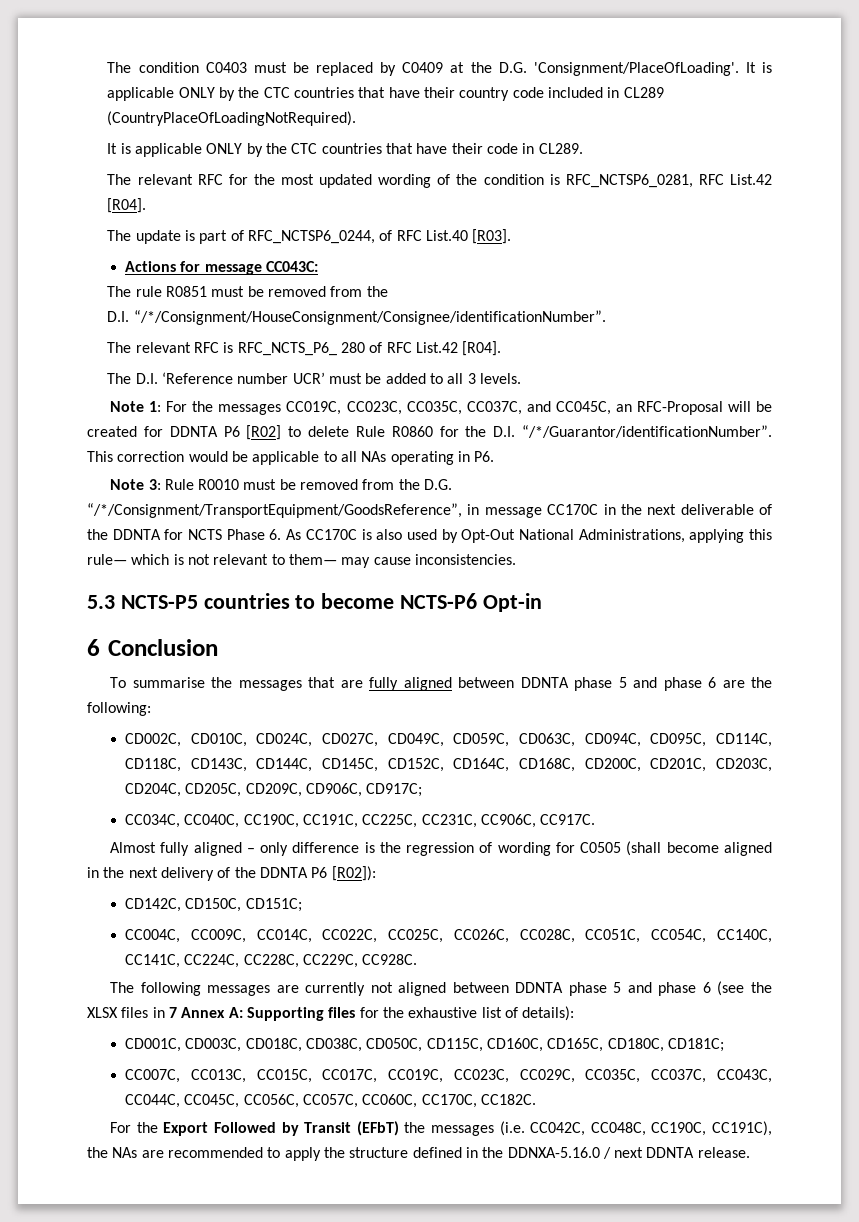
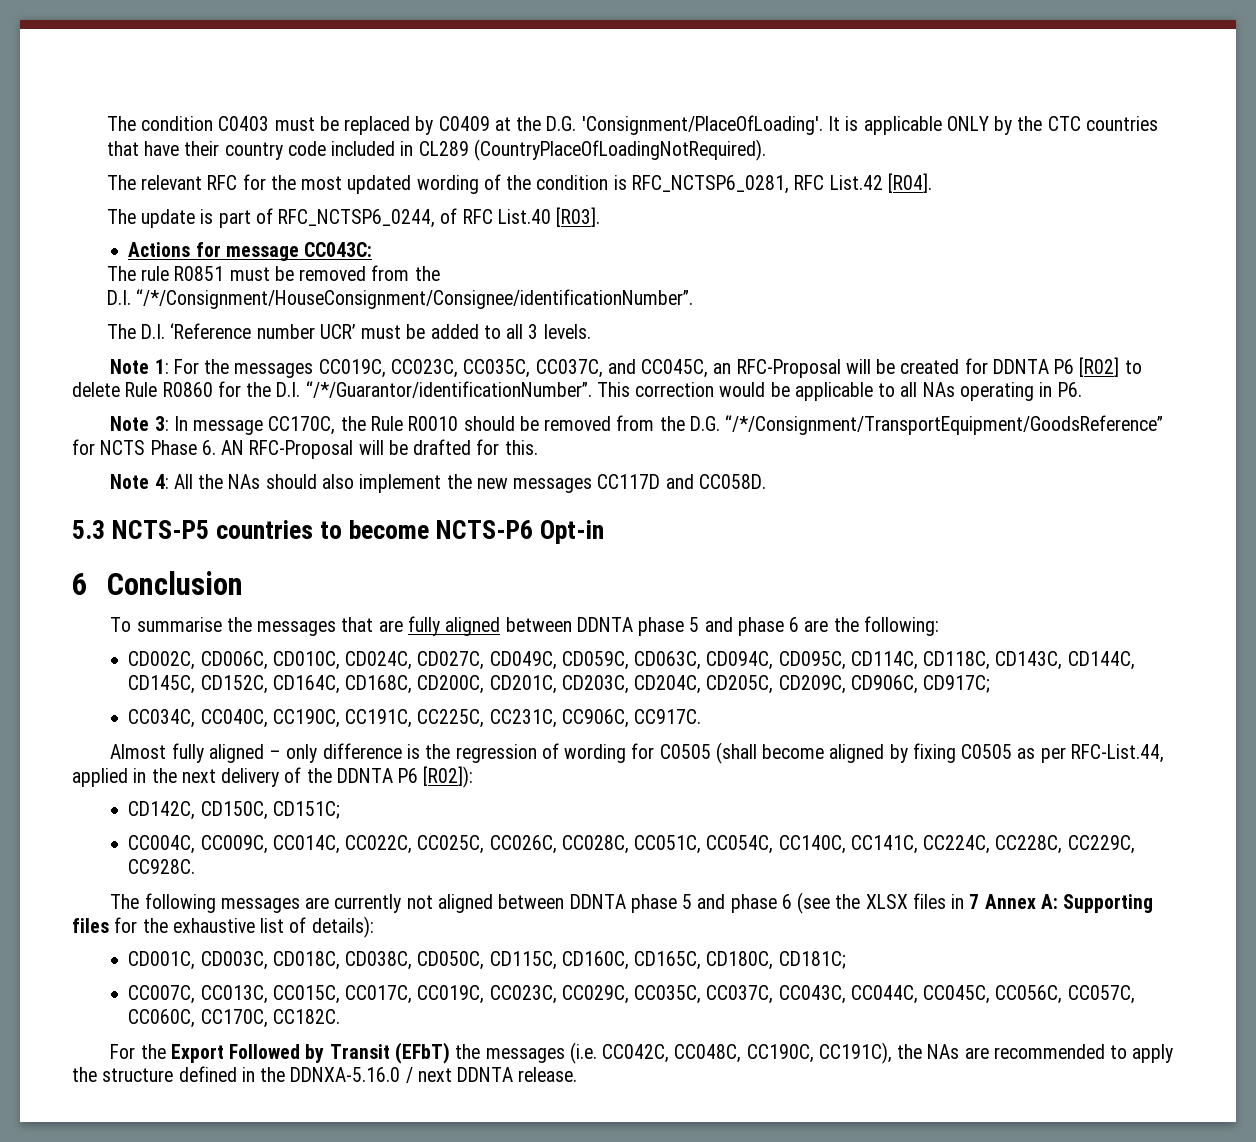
- It is applicable ONLY by the CTC countries that have their code in CL289.
- The relevant RFC is RFC_NCTS_P6_ 280 of RFC List.42 [R04].
- Note 3: Rule R0010 must be removed from the D.G. “/*/Consignment/TransportEquipment/GoodsReference”, in message CC170C in the next deliverable of the DDNTA for NCTS Phase 6. As CC170C is also used by Opt-Out National Administrations, applying this rule— which is not relevant to them— may cause inconsistencies.
+ Note 3: In message CC170C, the Rule R0010 should be removed from the D.G. “/*/Consignment/TransportEquipment/GoodsReference” for NCTS Phase 6. AN RFC-Proposal will be drafted for this.
+ Note 4: All the NAs should also implement the new messages CC117D and CC058D.
- CD002C, CD010C, CD024C, CD027C, CD049C, CD059C, CD063C, CD094C, CD095C, CD114C, CD118C, CD143C, CD144C, CD145C, CD152C, CD164C, CD168C, CD200C, CD201C, CD203C, CD204C, CD205C, CD209C, CD906C, CD917C;
+ CD002C, CD006C, CD010C, CD024C, CD027C, CD049C, CD059C, CD063C, CD094C, CD095C, CD114C, CD118C, CD143C, CD144C, CD145C, CD152C, CD164C, CD168C, CD200C, CD201C, CD203C, CD204C, CD205C, CD209C, CD906C, CD917C;
- Almost fully aligned – only difference is the regression of wording for C0505 (shall become aligned in the next delivery of the DDNTA P6 [R02]):
+ Almost fully aligned – only difference is the regression of wording for C0505 (shall become aligned by fixing C0505 as per RFC-List.44, applied in the next delivery of the DDNTA P6 [R02]):

